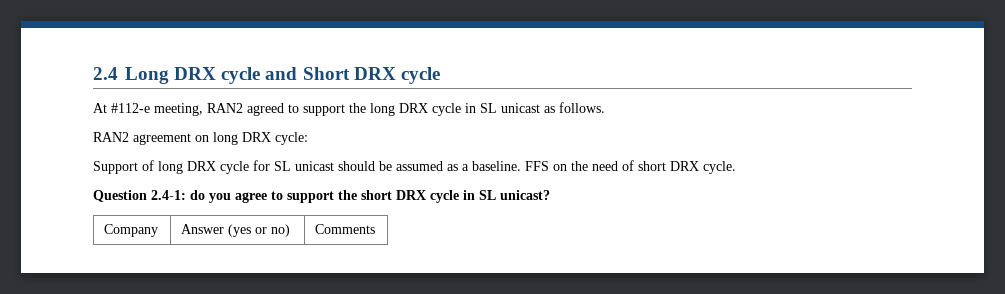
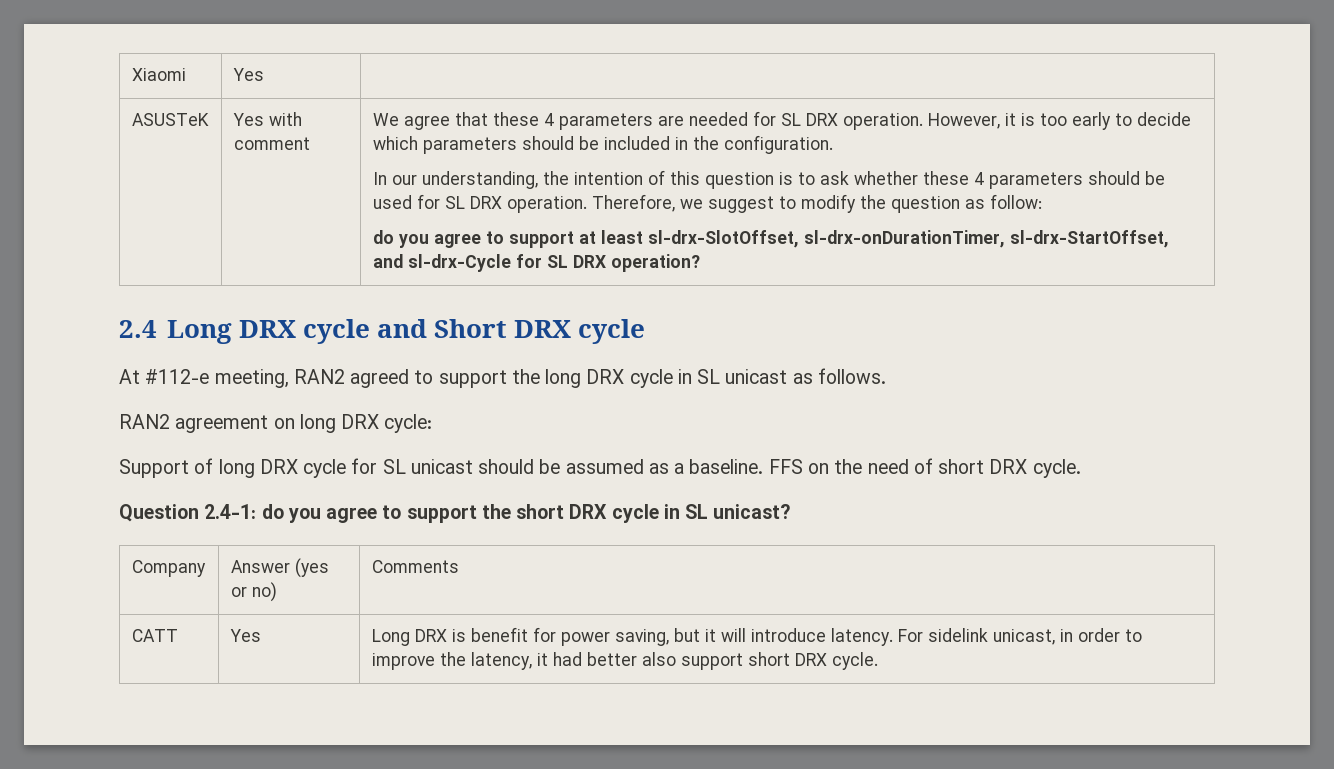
+ Xiaomi | Yes |
+ ASUSTeK | Yes with comment | We agree that these 4 parameters are needed for SL DRX operation. However, it is too early to decide which parameters should be included in the configuration.
+ In our understanding, the intention of this question is to ask whether these 4 parameters should be used for SL DRX operation. Therefore, we suggest to modify the question as follow:
+ do you agree to support at least sl-drx-SlotOffset, sl-drx-onDurationTimer, sl-drx-StartOffset, and sl-drx-Cycle for SL DRX operation?
+ CATT | Yes | Long DRX is benefit for power saving, but it will introduce latency. For sidelink unicast, in order to improve the latency, it had better also support short DRX cycle.

